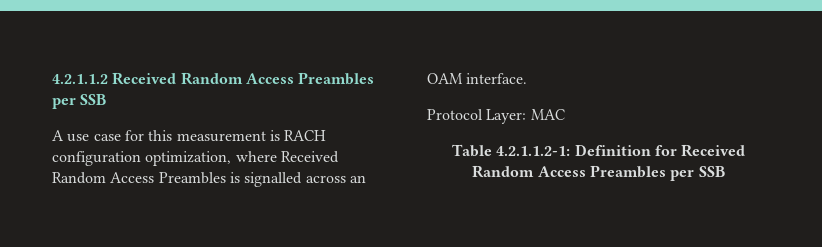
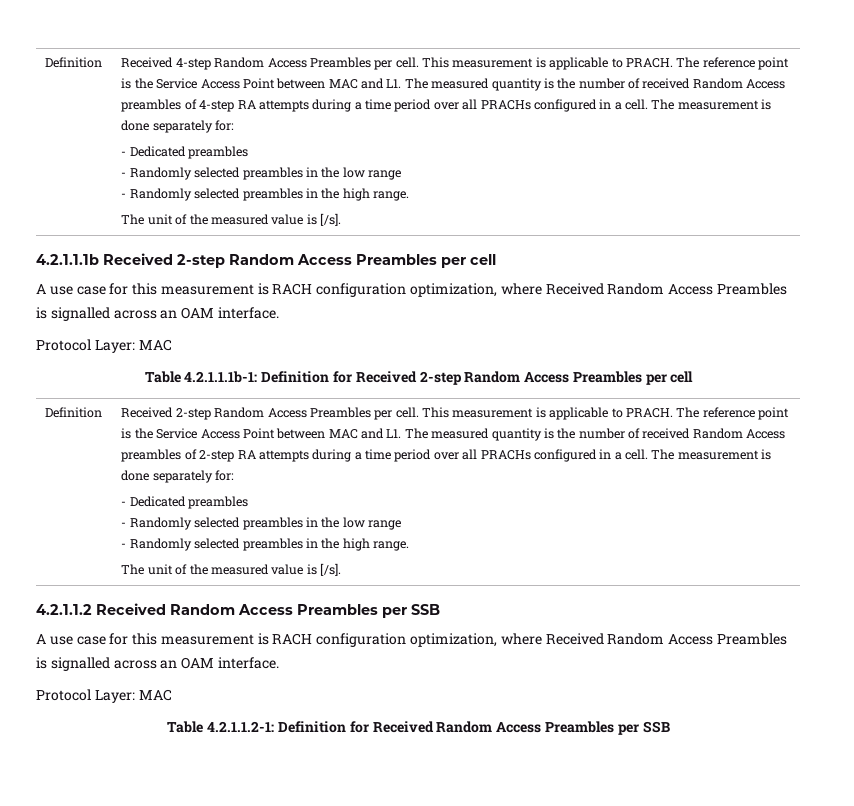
+ Definition | Received 4-step Random Access Preambles per cell. This measurement is applicable to PRACH. The reference point is the Service Access Point between MAC and L1. The measured quantity is the number of received Random Access preambles of 4-step RA attempts during a time period over all PRACHs configured in a cell. The measurement is done separately for:
+ - Dedicated preambles
+ - Randomly selected preambles in the low range
+ - Randomly selected preambles in the high range.
+ The unit of the measured value is [/s].
+ 4.2.1.1.1b Received 2-step Random Access Preambles per cell
+ A use case for this measurement is RACH configuration optimization, where Received Random Access Preambles is signalled across an OAM interface.
+ Protocol Layer: MAC
+ Table 4.2.1.1.1b-1: Definition for Received 2-step Random Access Preambles per cell
+ Definition | Received 2-step Random Access Preambles per cell. This measurement is applicable to PRACH. The reference point is the Service Access Point between MAC and L1. The measured quantity is the number of received Random Access preambles of 2-step RA attempts during a time period over all PRACHs configured in a cell. The measurement is done separately for:
+ - Dedicated preambles
+ - Randomly selected preambles in the low range
+ - Randomly selected preambles in the high range.
+ The unit of the measured value is [/s].

